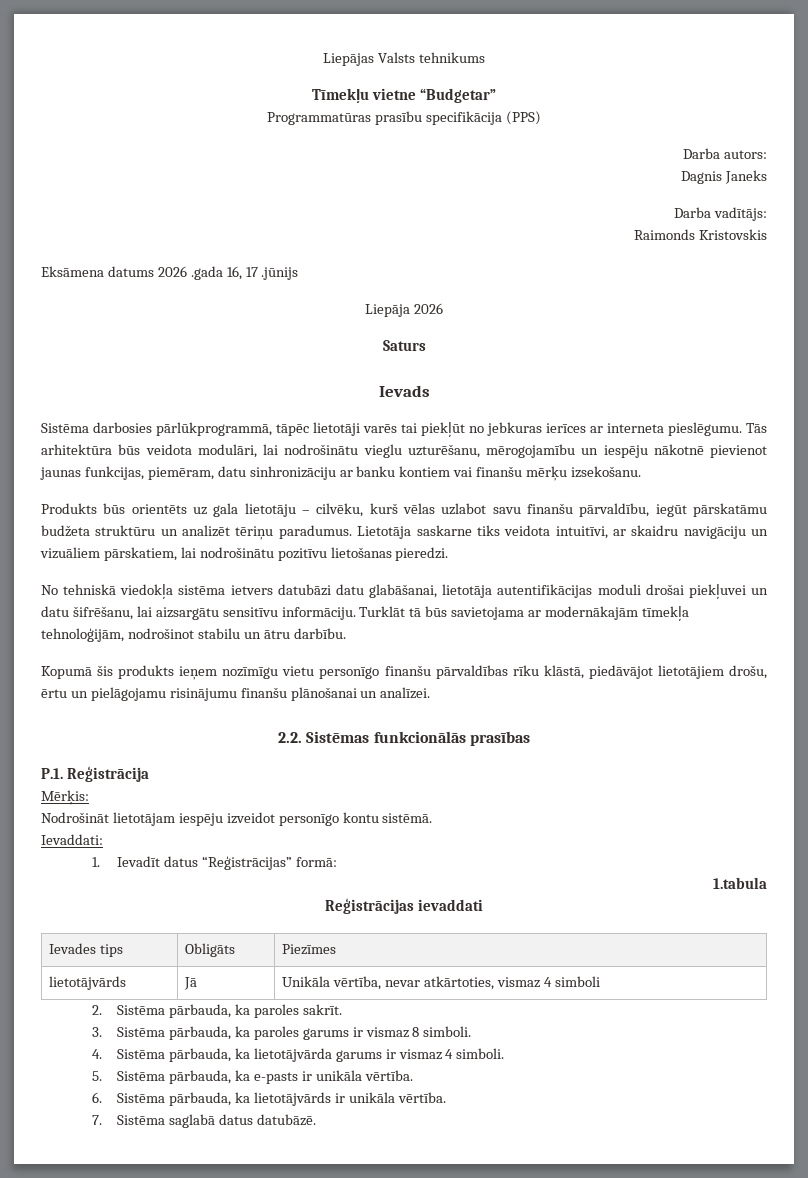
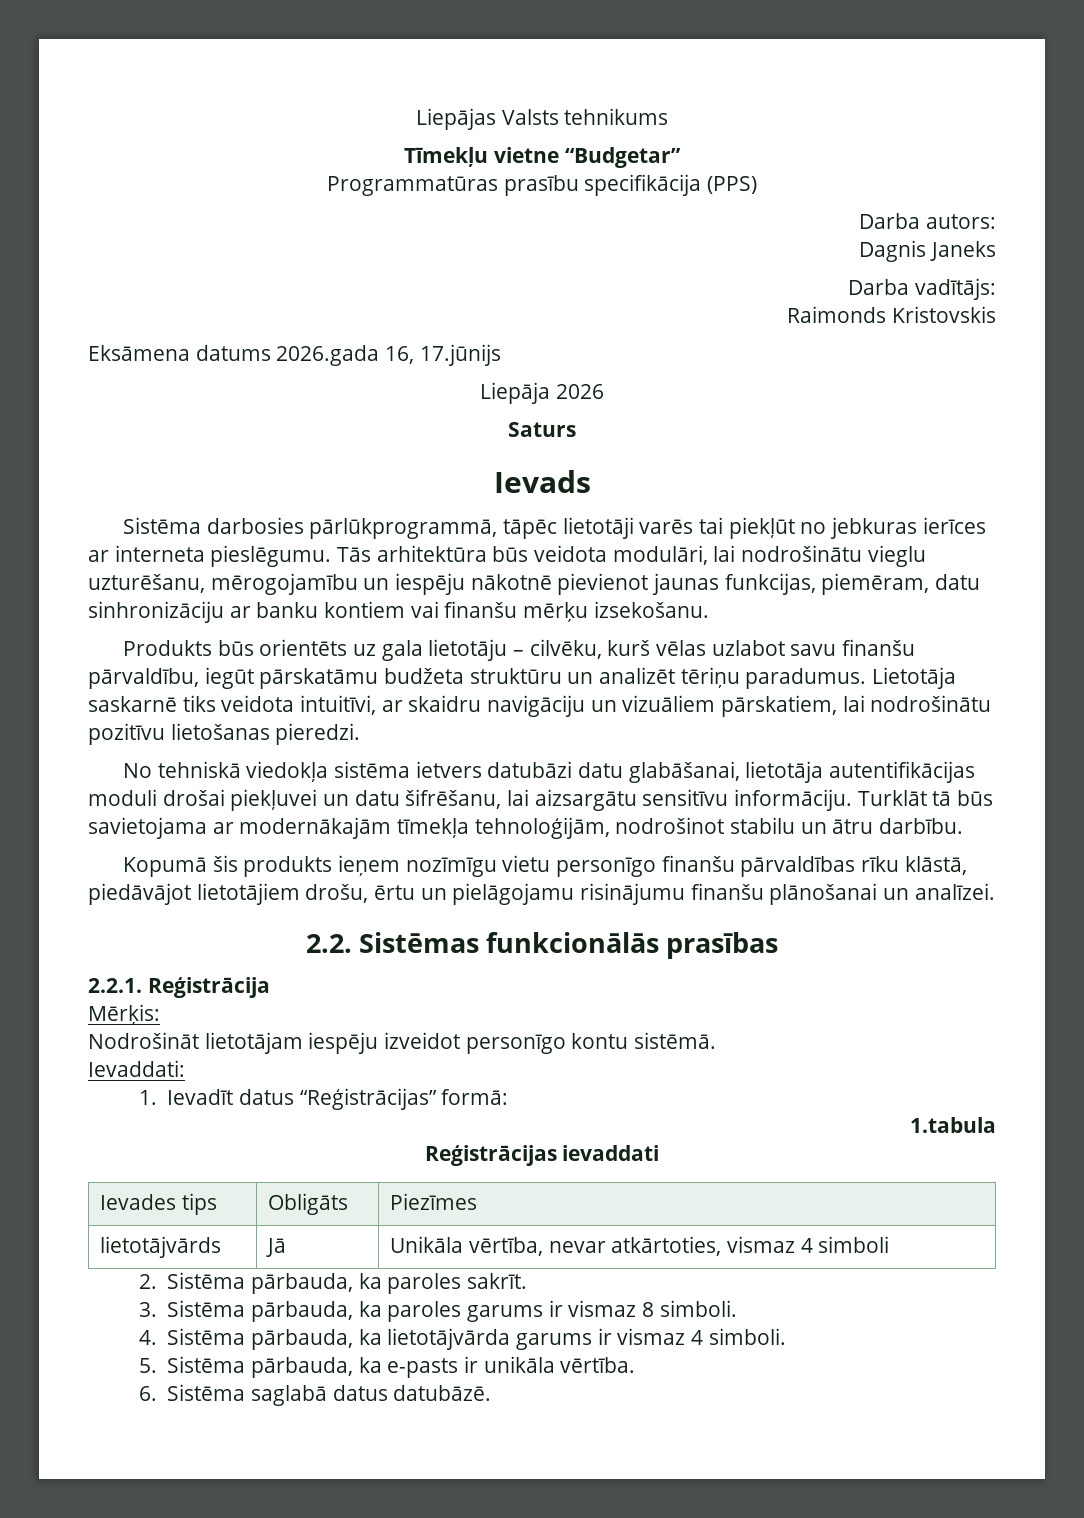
- Eksāmena datums 2026 .gada 16, 17 .jūnijs
+ Eksāmena datums 2026.gada 16, 17.jūnijs
- Lietotāja saskarne tiks veidota intuitīvi, ar skaidru navigāciju un vizuāliem pārskatiem, lai nodrošinātu pozitīvu lietošanas pieredzi.
+ Lietotāja saskarnē tiks veidota intuitīvi, ar skaidru navigāciju un vizuāliem pārskatiem, lai nodrošinātu pozitīvu lietošanas pieredzi.
- P.1. Reģistrācija
+ 2.2.1. Reģistrācija
- 6. Sistēma pārbauda, ka lietotājvārds ir unikāla vērtība.
- 7. Sistēma saglabā datus datubāzē.
+ 6. Sistēma saglabā datus datubāzē.

